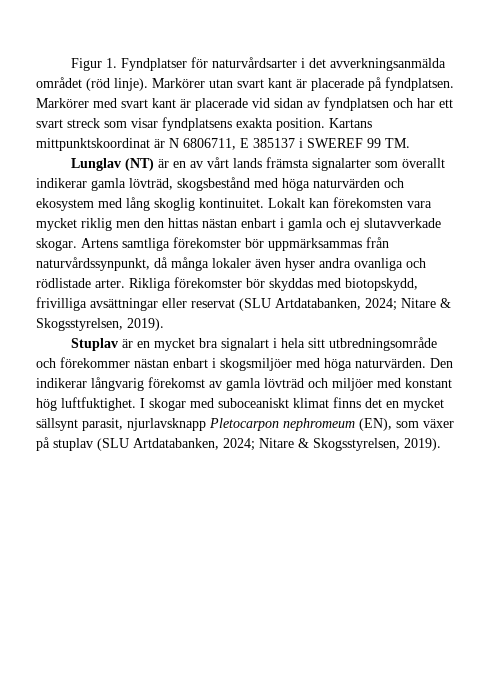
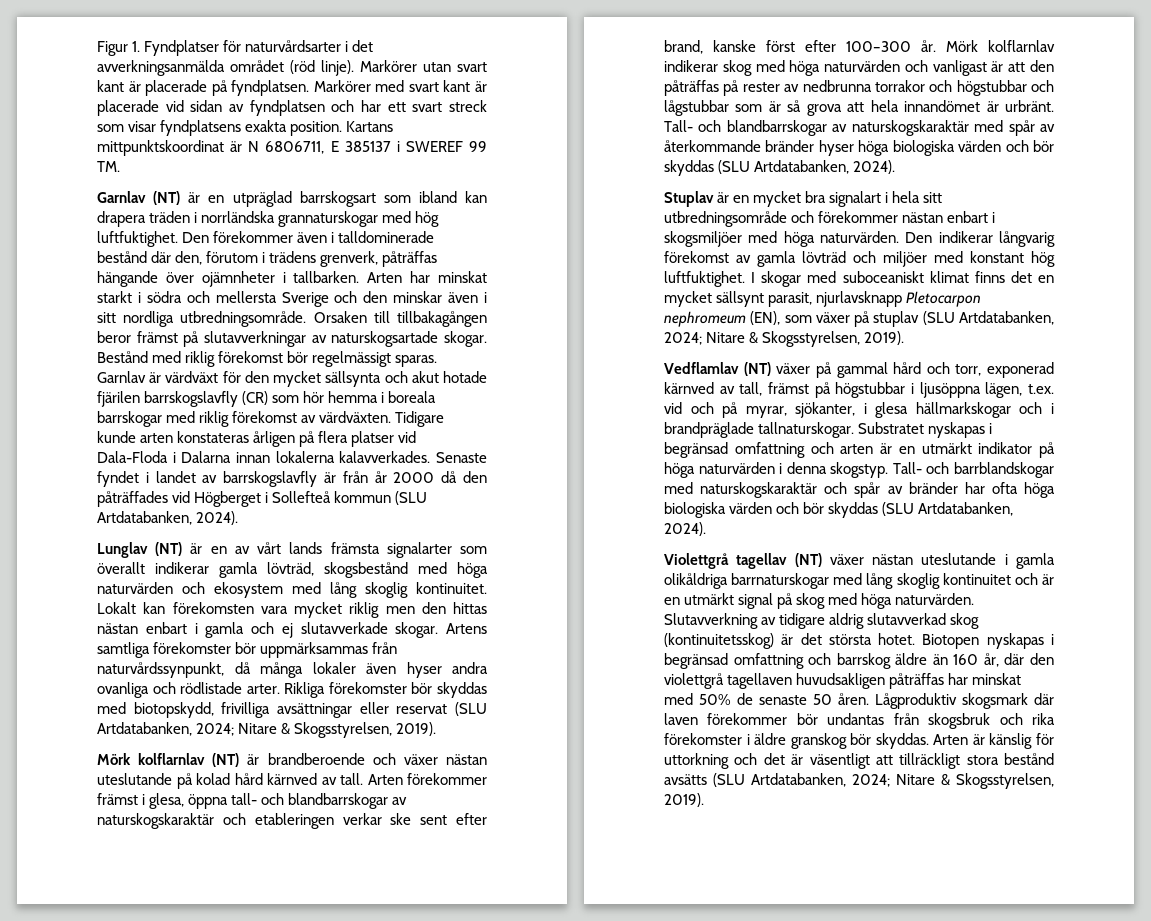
+ Garnlav (NT) är en utpräglad barrskogsart som ibland kan drapera träden i norrländska grannaturskogar med hög luftfuktighet. Den förekommer även i talldominerade bestånd där den, förutom i trädens grenverk, påträffas hängande över ojämnheter i tallbarken. Arten har minskat starkt i södra och mellersta Sverige och den minskar även i sitt nordliga utbredningsområde. Orsaken till tillbakagången beror främst på slutavverkningar av naturskogsartade skogar. Bestånd med riklig förekomst bör regelmässigt sparas. Garnlav är värdväxt för den mycket sällsynta och akut hotade fjärilen barrskogslavfly (CR) som hör hemma i boreala barrskogar med riklig förekomst av värdväxten. Tidigare kunde arten konstateras årligen på flera platser vid Dala-Floda i Dalarna innan lokalerna kalavverkades. Senaste fyndet i landet av barrskogslavfly är från år 2000 då den påträffades vid Högberget i Sollefteå kommun (SLU Artdatabanken, 2024).
+ Mörk kolflarnlav (NT) är brandberoende och växer nästan uteslutande på kolad hård kärnved av tall. Arten förekommer främst i glesa, öppna tall- och blandbarrskogar av naturskogskaraktär och etableringen verkar ske sent efter brand, kanske först efter 100–300 år. Mörk kolflarnlav indikerar skog med höga naturvärden och vanligast är att den påträffas på rester av nedbrunna torrakor och högstubbar och lågstubbar som är så grova att hela innandömet är urbränt. Tall- och blandbarrskogar av naturskogskaraktär med spår av återkommande bränder hyser höga biologiska värden och bör skyddas (SLU Artdatabanken, 2024).
+ Vedflamlav (NT) växer på gammal hård och torr, exponerad kärnved av tall, främst på högstubbar i ljusöppna lägen, t.ex. vid och på myrar, sjökanter, i glesa hällmarkskogar och i brandpräglade tallnaturskogar. Substratet nyskapas i begränsad omfattning och arten är en utmärkt indikator på höga naturvärden i denna skogstyp. Tall- och barrblandskogar med naturskogskaraktär och spår av bränder har ofta höga biologiska värden och bör skyddas (SLU Artdatabanken, 2024).
+ Violettgrå tagellav (NT) växer nästan uteslutande i gamla olikåldriga barrnaturskogar med lång skoglig kontinuitet och är en utmärkt signal på skog med höga naturvärden. Slutavverkning av tidigare aldrig slutavverkad skog (kontinuitetsskog) är det största hotet. Biotopen nyskapas i begränsad omfattning och barrskog äldre än 160 år, där den violettgrå tagellaven huvudsakligen påträffas har minskat med 50% de senaste 50 åren. Lågproduktiv skogsmark där laven förekommer bör undantas från skogsbruk och rika förekomster i äldre granskog bör skyddas. Arten är känslig för uttorkning och det är väsentligt att tillräckligt stora bestånd avsätts (SLU Artdatabanken, 2024; Nitare & Skogsstyrelsen, 2019).

